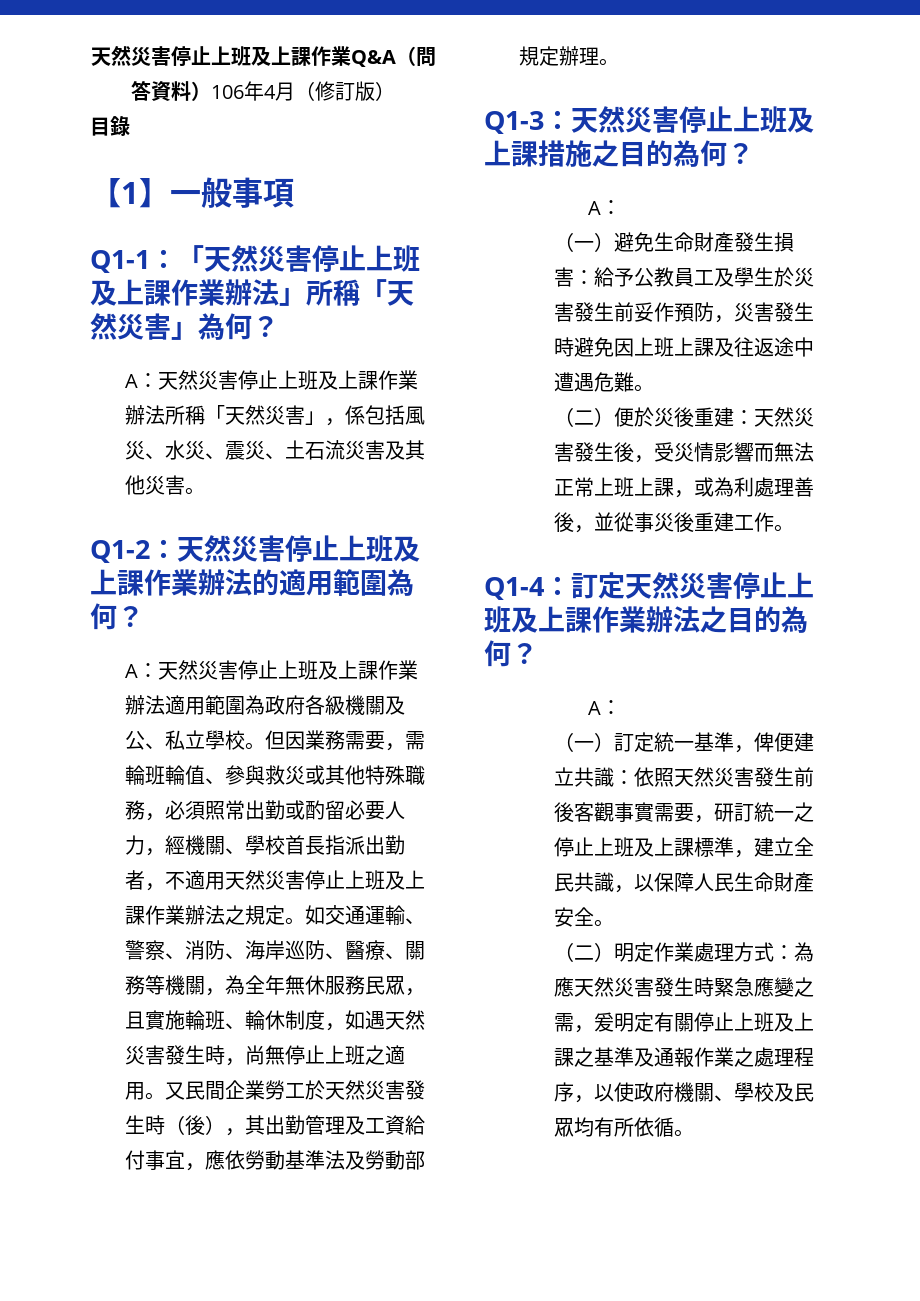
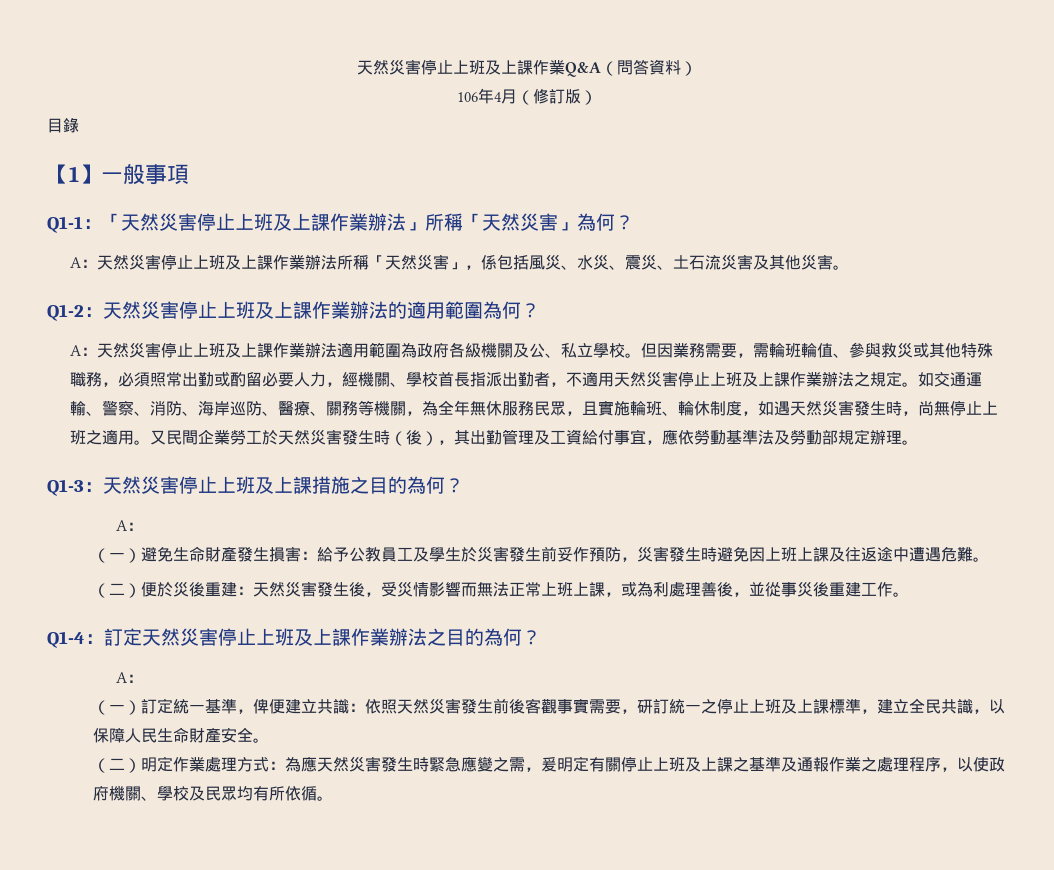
- 天然災害停止上班及上課作業Q&A（問答資料）106年4月（修訂版）
+ 天然災害停止上班及上課作業Q&A（問答資料）
+ 106年4月（修訂版）

